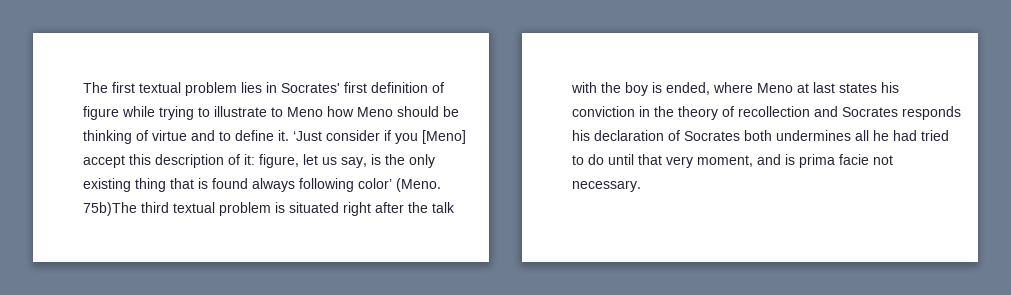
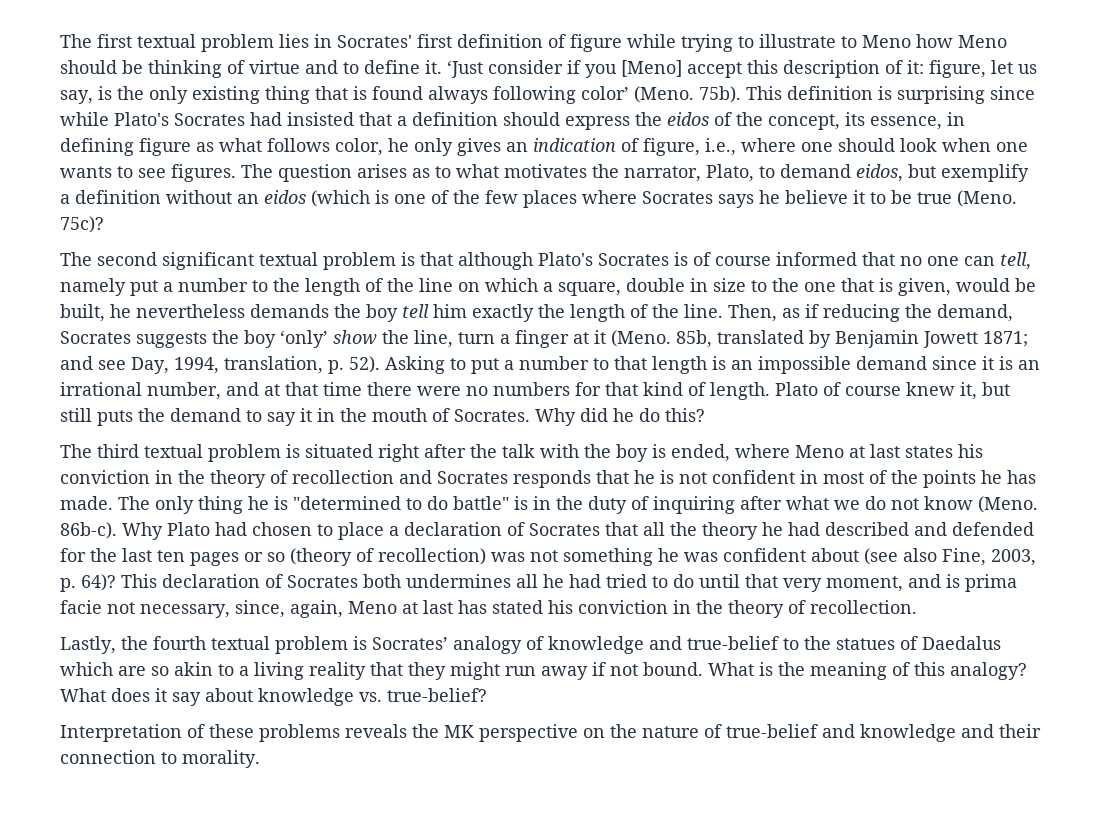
- 75b)The third textual problem is situated right after the talk with the boy is ended, where Meno at last states his conviction in the theory of recollection and Socrates responds his declaration of Socrates both undermines all he had tried to do until that very moment, and is prima facie not necessary.
+ 75b). This definition is surprising since while Plato's Socrates had insisted that a definition should express the eidos of the concept, its essence, in defining figure as what follows color, he only gives an indication of figure, i.e., where one should look when one wants to see figures. The question arises as to what motivates the narrator, Plato, to demand eidos, but exemplify a definition without an eidos (which is one of the few places where Socrates says he believe it to be true (Meno. 75c)?
+ The second significant textual problem is that although Plato's Socrates is of course informed that no one can tell, namely put a number to the length of the line on which a square, double in size to the one that is given, would be built, he nevertheless demands the boy tell him exactly the length of the line. Then, as if reducing the demand, Socrates suggests the boy ‘only’ show the line, turn a finger at it (Meno. 85b, translated by Benjamin Jowett 1871; and see Day, 1994, translation, p. 52). Asking to put a number to that length is an impossible demand since it is an irrational number, and at that time there were no numbers for that kind of length. Plato of course knew it, but still puts the demand to say it in the mouth of Socrates. Why did he do this?
+ The third textual problem is situated right after the talk with the boy is ended, where Meno at last states his conviction in the theory of recollection and Socrates responds that he is not confident in most of the points he has made. The only thing he is "determined to do battle" is in the duty of inquiring after what we do not know (Meno. 86b-c). Why Plato had chosen to place a declaration of Socrates that all the theory he had described and defended for the last ten pages or so (theory of recollection) was not something he was confident about (see also Fine, 2003, p. 64)? This declaration of Socrates both undermines all he had tried to do until that very moment, and is prima facie not necessary, since, again, Meno at last has stated his conviction in the theory of recollection.
+ Lastly, the fourth textual problem is Socrates’ analogy of knowledge and true-belief to the statues of Daedalus which are so akin to a living reality that they might run away if not bound. What is the meaning of this analogy? What does it say about knowledge vs. true-belief?
+ Interpretation of these problems reveals the MK perspective on the nature of true-belief and knowledge and their connection to morality.

